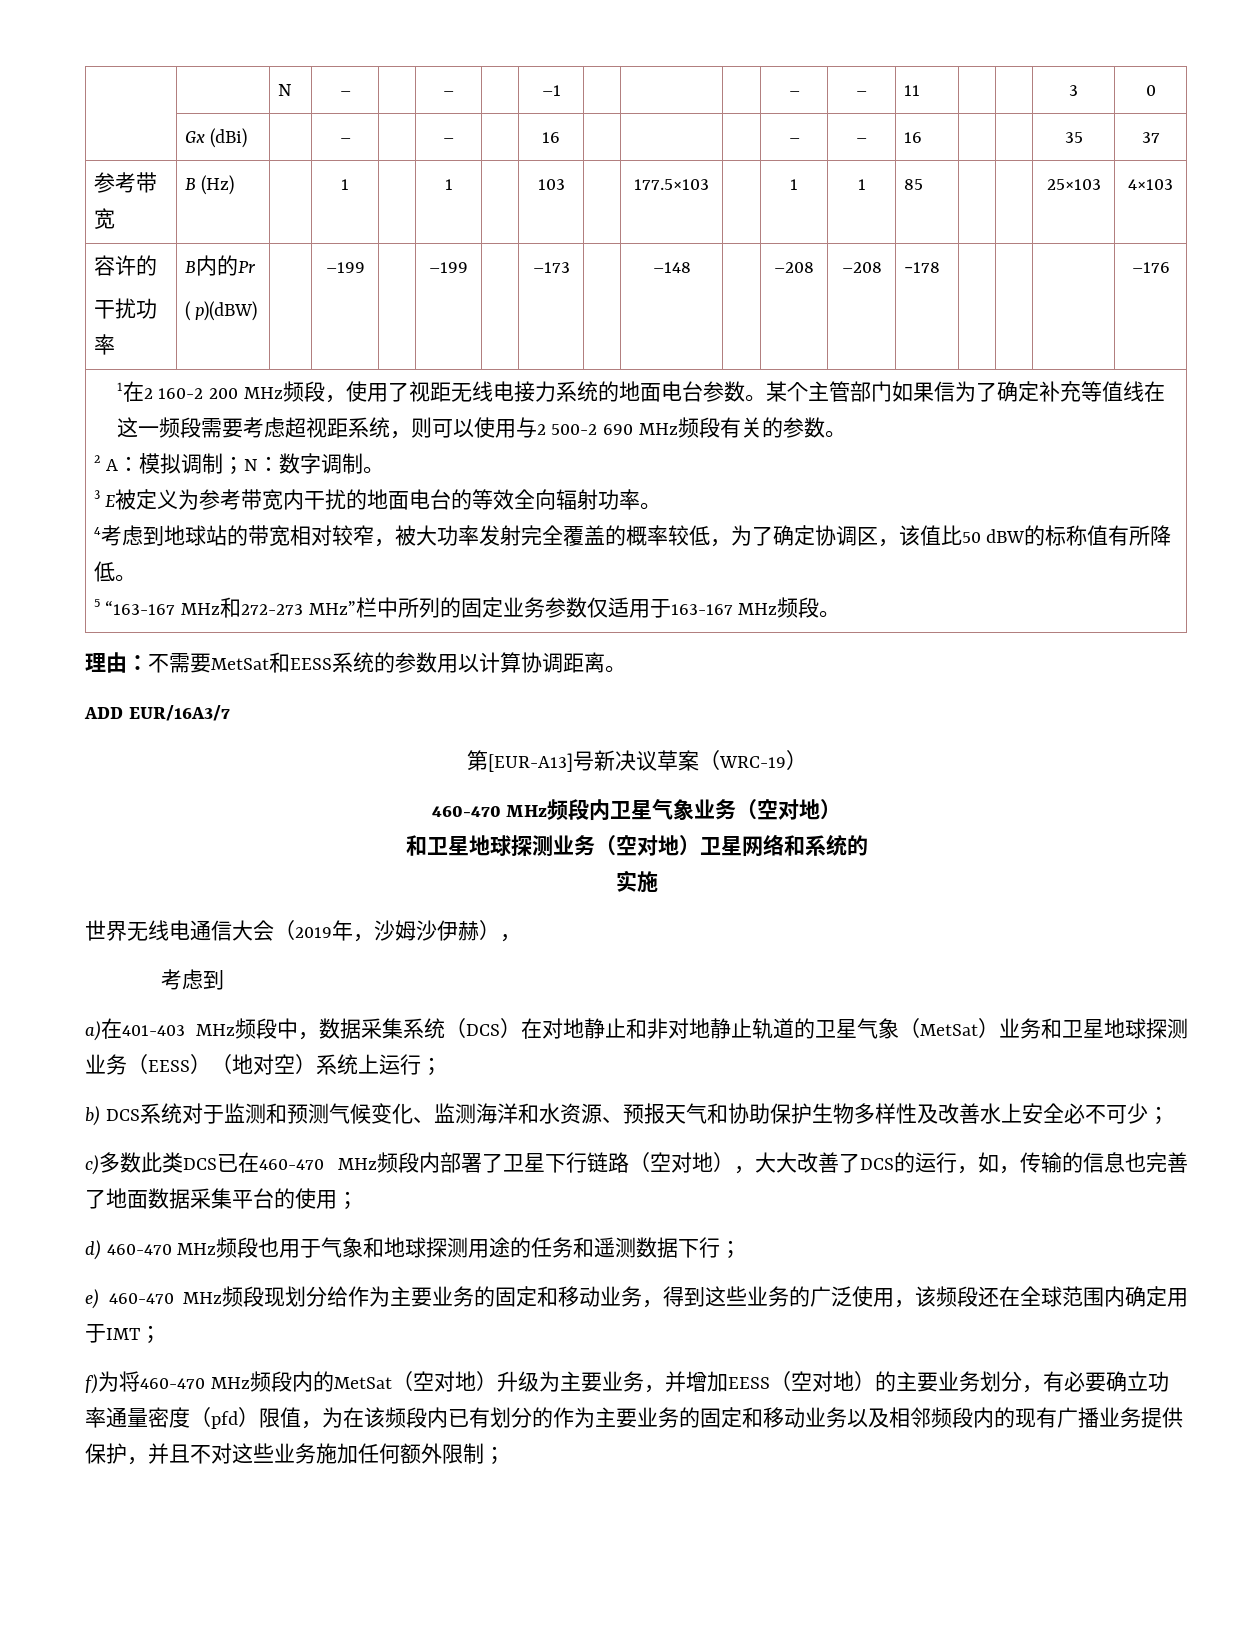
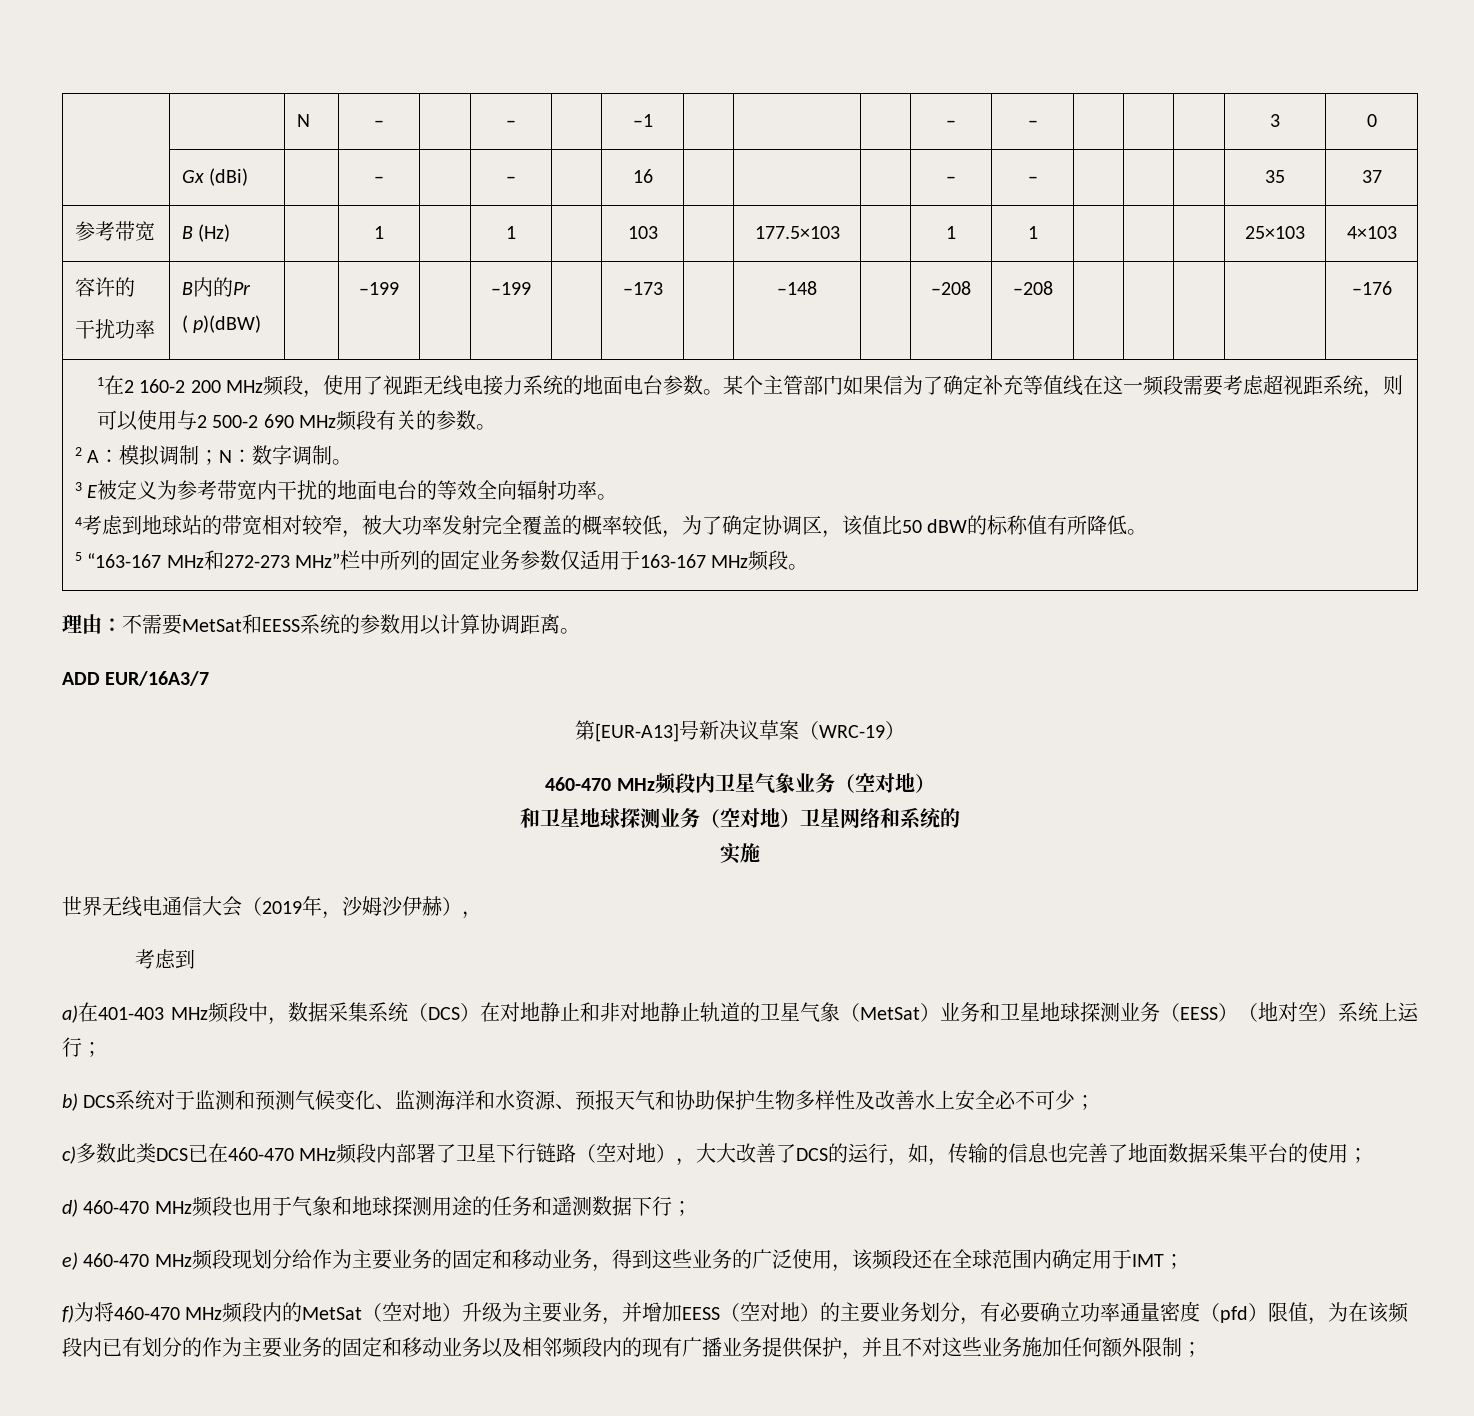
- | | N | – | | – | | –1 | | | | – | – | 11 | | | 3 | 0
+ | | N | – | | – | | –1 | | | | – | – | | | | 3 | 0
- | Gx (dBi) | | – | | – | | 16 | | | | – | – | 16 | | | 35 | 37
+ | Gx (dBi) | | – | | – | | 16 | | | | – | – | | | | 35 | 37
- 参考带宽 | B (Hz) | | 1 | | 1 | | 103 | | 177.5×103 | | 1 | 1 | 85 | | | 25×103 | 4×103
+ 参考带宽 | B (Hz) | | 1 | | 1 | | 103 | | 177.5×103 | | 1 | 1 | | | | 25×103 | 4×103
  容许的
  干扰功率 | B内的Pr
- ( p)(dBW) | | –199 | | –199 | | –173 | | –148 | | –208 | –208 | −178 | | | | –176
+ ( p)(dBW) | | –199 | | –199 | | –173 | | –148 | | –208 | –208 | | | | | –176

